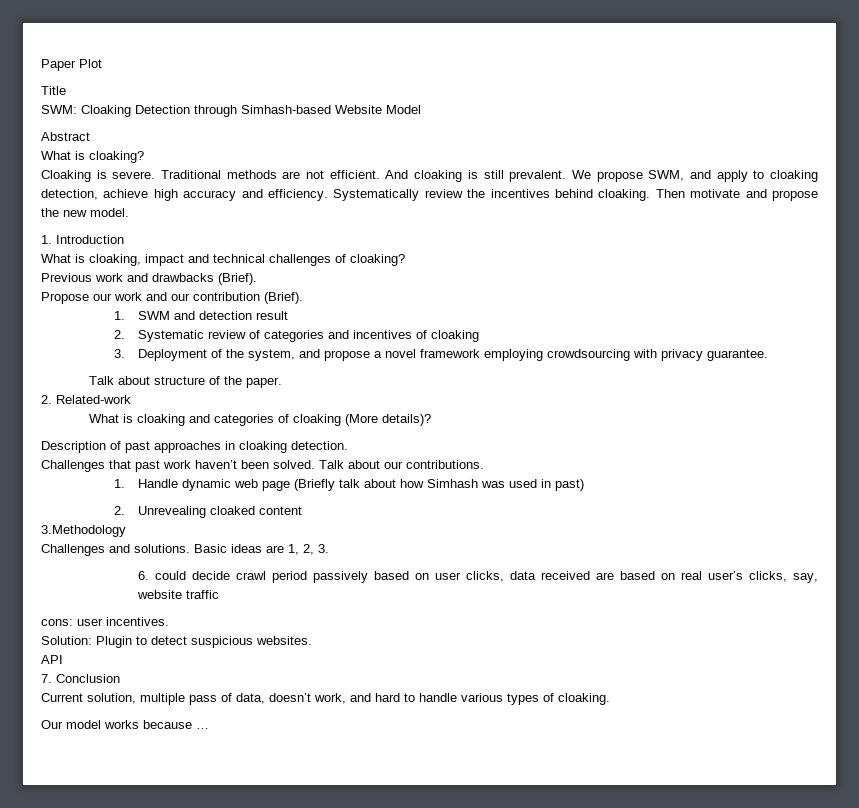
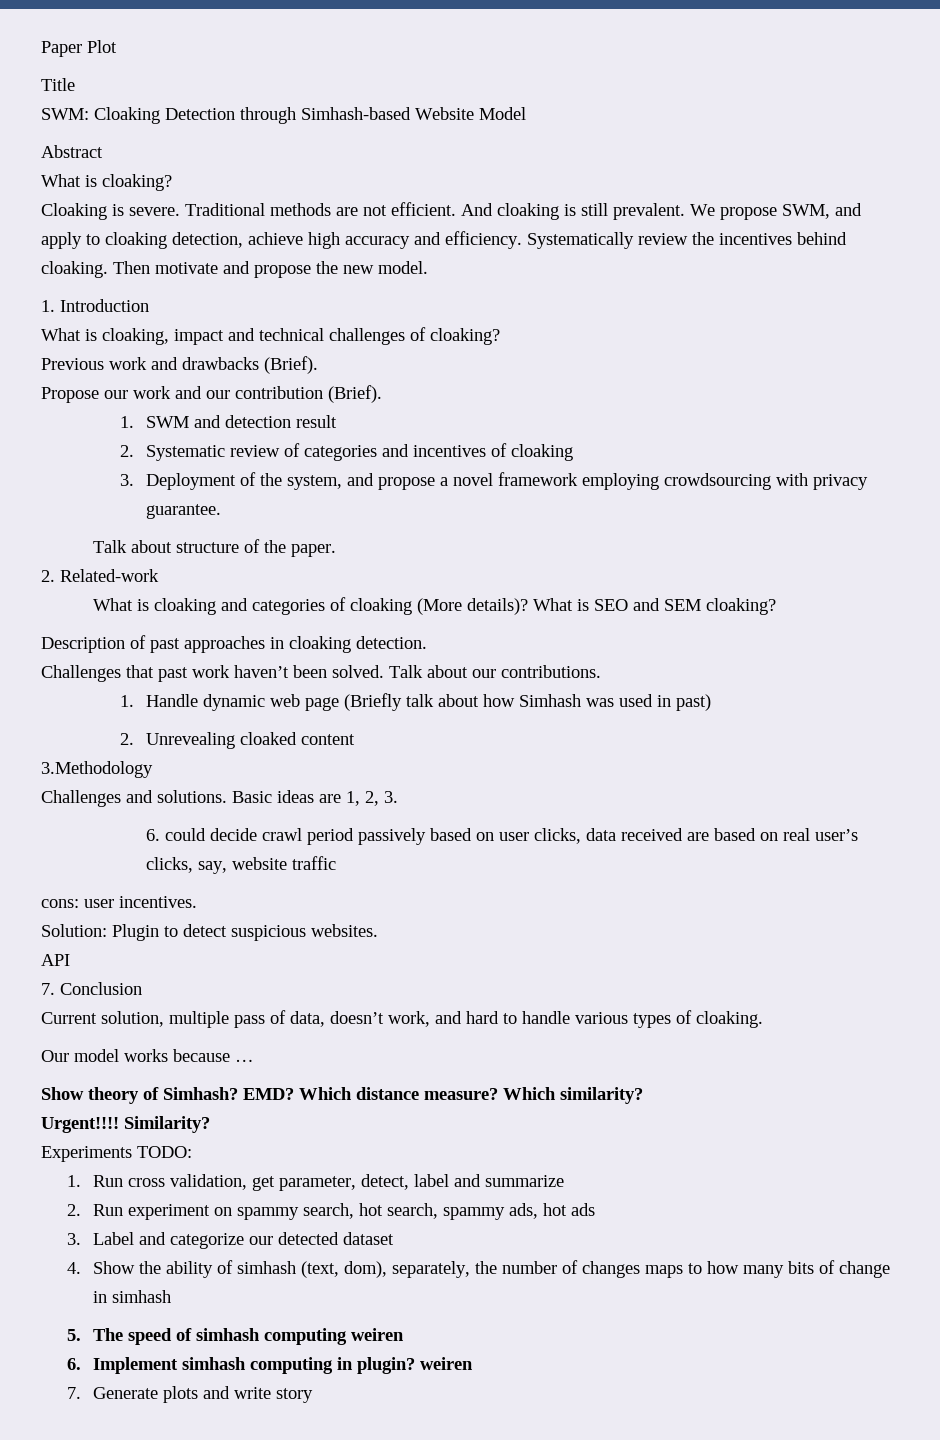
+ What is SEO and SEM cloaking?
+ Show theory of Simhash? EMD? Which distance measure? Which similarity?
+ Urgent!!!! Similarity?
+ Experiments TODO:
+ 1. Run cross validation, get parameter, detect, label and summarize
+ 2. Run experiment on spammy search, hot search, spammy ads, hot ads
+ 3. Label and categorize our detected dataset
+ 4. Show the ability of simhash (text, dom), separately, the number of changes maps to how many bits of change in simhash
+ 5. The speed of simhash computing weiren
+ 6. Implement simhash computing in plugin? weiren
+ 7. Generate plots and write story

